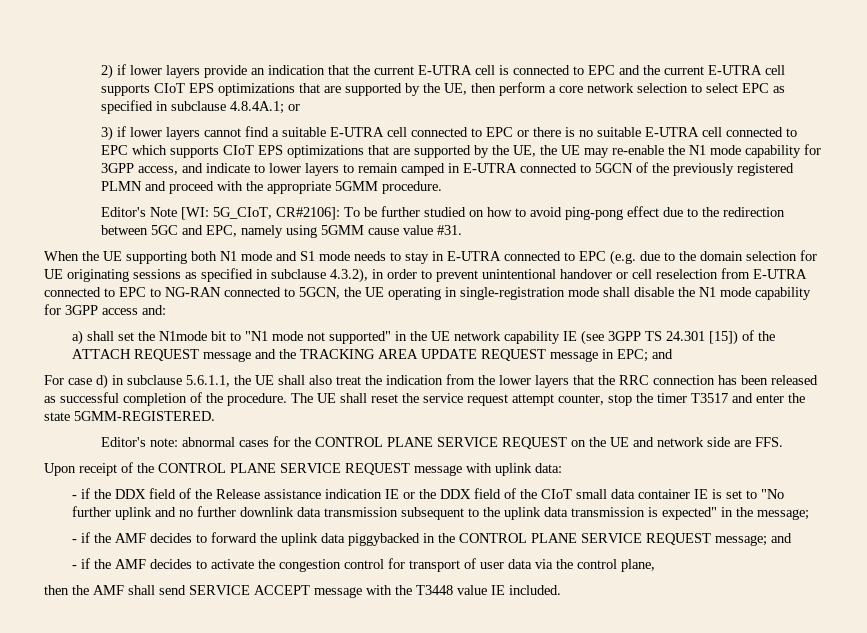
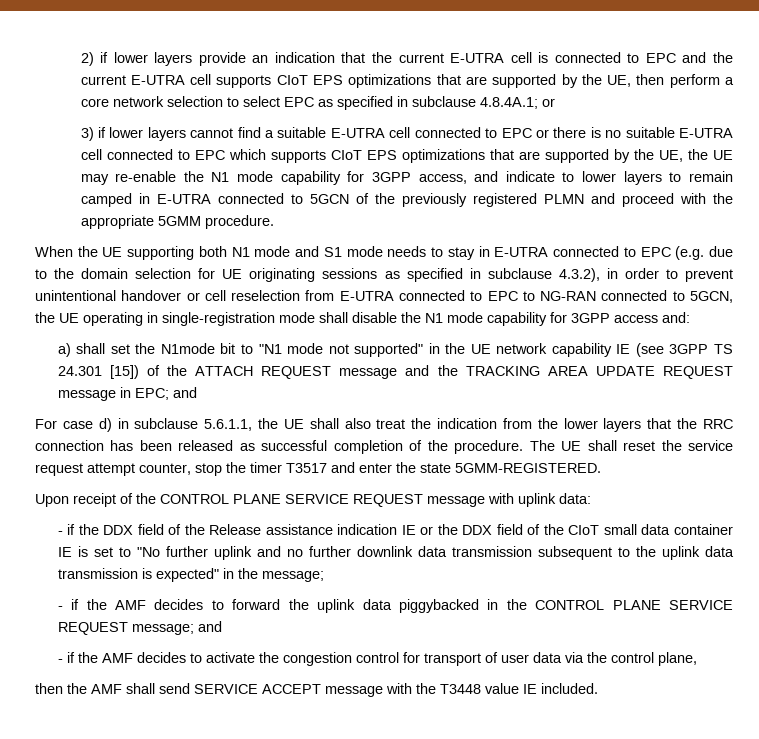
- Editor's Note [WI: 5G_CIoT, CR#2106]: To be further studied on how to avoid ping-pong effect due to the redirection between 5GC and EPC, namely using 5GMM cause value #31.
- Editor's note: abnormal cases for the CONTROL PLANE SERVICE REQUEST on the UE and network side are FFS.

